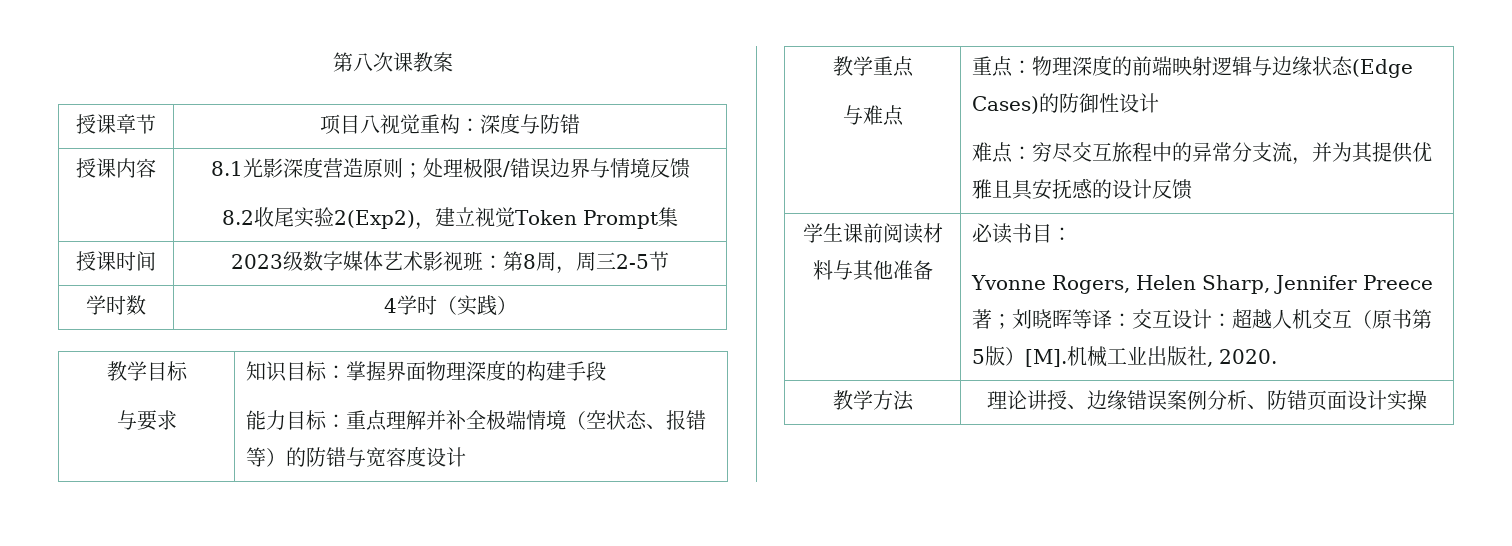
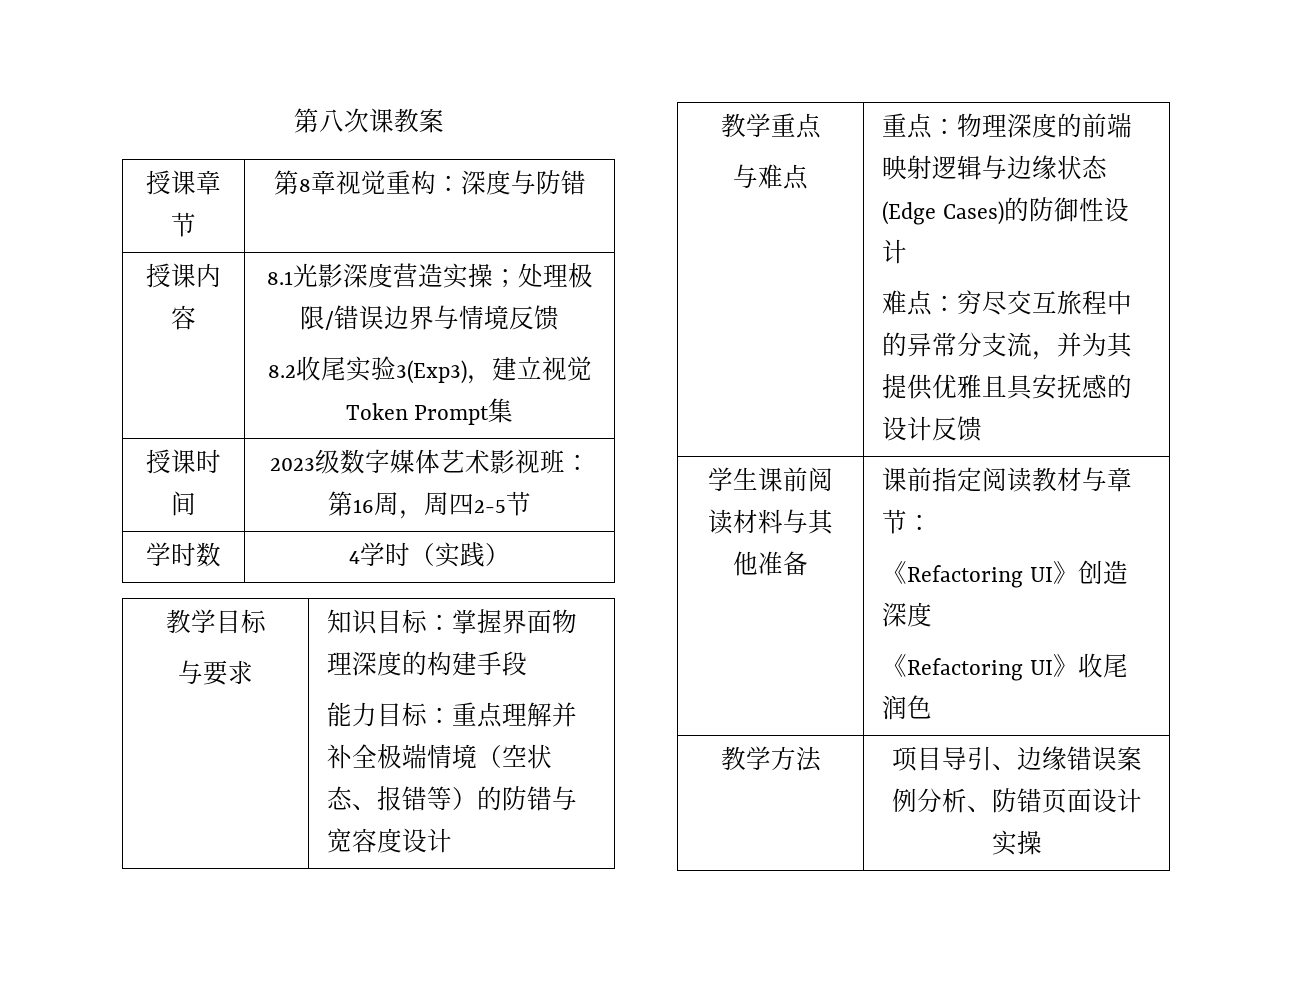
- 授课章节 | 项目八视觉重构：深度与防错
+ 授课章节 | 第8章视觉重构：深度与防错
- 授课内容 | 8.1光影深度营造原则；处理极限/错误边界与情境反馈
- 8.2收尾实验2(Exp2)，建立视觉Token Prompt集
+ 授课内容 | 8.1光影深度营造实操；处理极限/错误边界与情境反馈
+ 8.2收尾实验3(Exp3)，建立视觉Token Prompt集
- 授课时间 | 2023级数字媒体艺术影视班：第8周，周三2-5节
+ 授课时间 | 2023级数字媒体艺术影视班：第16周，周四2-5节
- 学生课前阅读材料与其他准备 | 必读书目：
- Yvonne Rogers, Helen Sharp, Jennifer Preece著；刘晓晖等译：交互设计：超越人机交互（原书第5版）[M].机械工业出版社, 2020.
+ 学生课前阅读材料与其他准备 | 课前指定阅读教材与章节：
+ 《Refactoring UI》创造深度
+ 《Refactoring UI》收尾润色
- 教学方法 | 理论讲授、边缘错误案例分析、防错页面设计实操
+ 教学方法 | 项目导引、边缘错误案例分析、防错页面设计实操

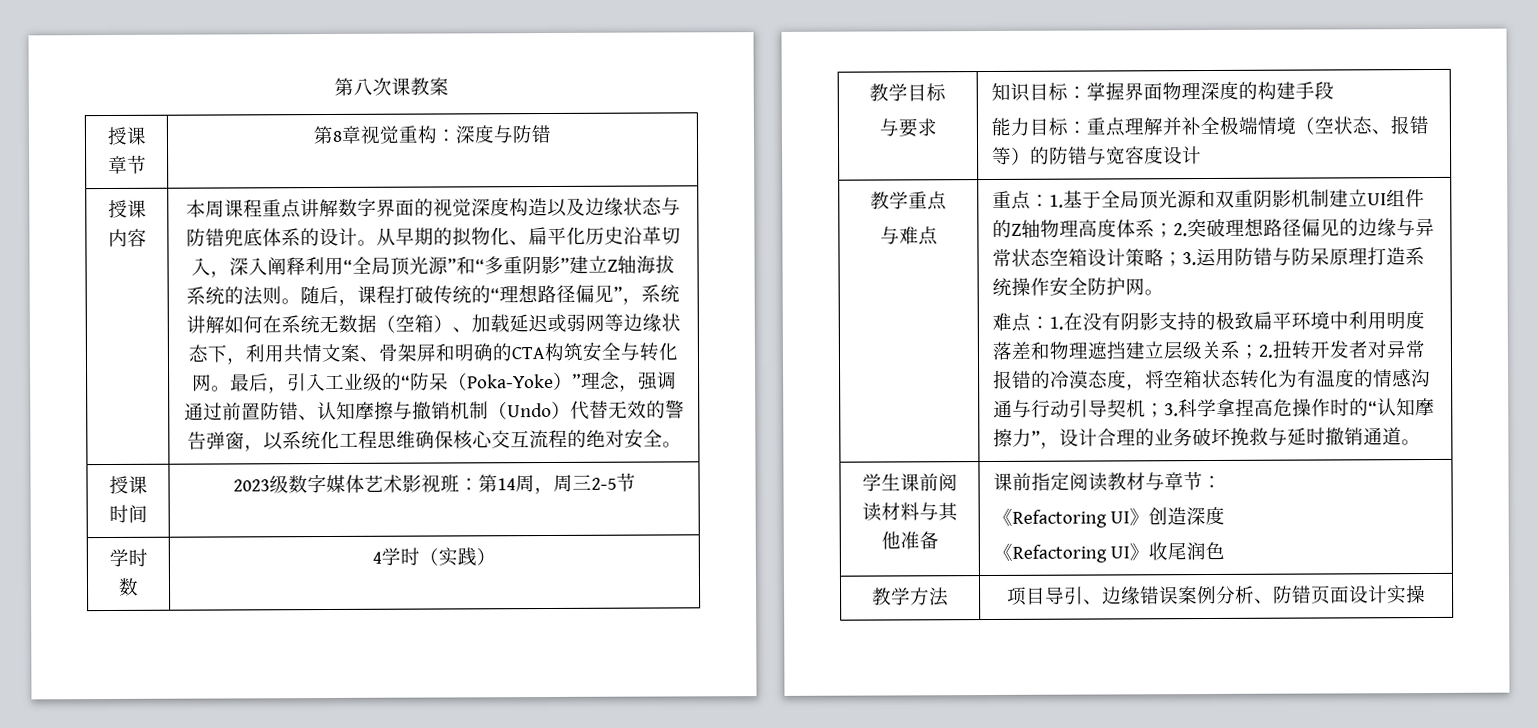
- 8.1光影深度营造实操；处理极限/错误边界与情境反馈
- 8.2收尾实验3(Exp3)，建立视觉Token Prompt集
+ 本周课程重点讲解数字界面的视觉深度构造以及边缘状态与防错兜底体系的设计。从早期的拟物化、扁平化历史沿革切入，深入阐释利用“全局顶光源”和“多重阴影”建立Z轴海拔系统的法则。随后，课程打破传统的“理想路径偏见”，系统讲解如何在系统无数据（空箱）、加载延迟或弱网等边缘状态下，利用共情文案、骨架屏和明确的CTA构筑安全与转化网。最后，引入工业级的“防呆（Poka-Yoke）”理念，强调通过前置防错、认知摩擦与撤销机制（Undo）代替无效的警告弹窗，以系统化工程思维确保核心交互流程的绝对安全。
- 授课时间 | 2023级数字媒体艺术影视班：第16周，周四2-5节
+ 授课时间 | 2023级数字媒体艺术影视班：第14周，周三2-5节
- 重点：物理深度的前端映射逻辑与边缘状态(Edge Cases)的防御性设计
- 难点：穷尽交互旅程中的异常分支流，并为其提供优雅且具安抚感的设计反馈
+ 重点：1.基于全局顶光源和双重阴影机制建立UI组件的Z轴物理高度体系；2.突破理想路径偏见的边缘与异常状态空箱设计策略；3.运用防错与防呆原理打造系统操作安全防护网。
+ 难点：1.在没有阴影支持的极致扁平环境中利用明度落差和物理遮挡建立层级关系；2.扭转开发者对异常报错的冷漠态度，将空箱状态转化为有温度的情感沟通与行动引导契机；3.科学拿捏高危操作时的“认知摩擦力”，设计合理的业务破坏挽救与延时撤销通道。

